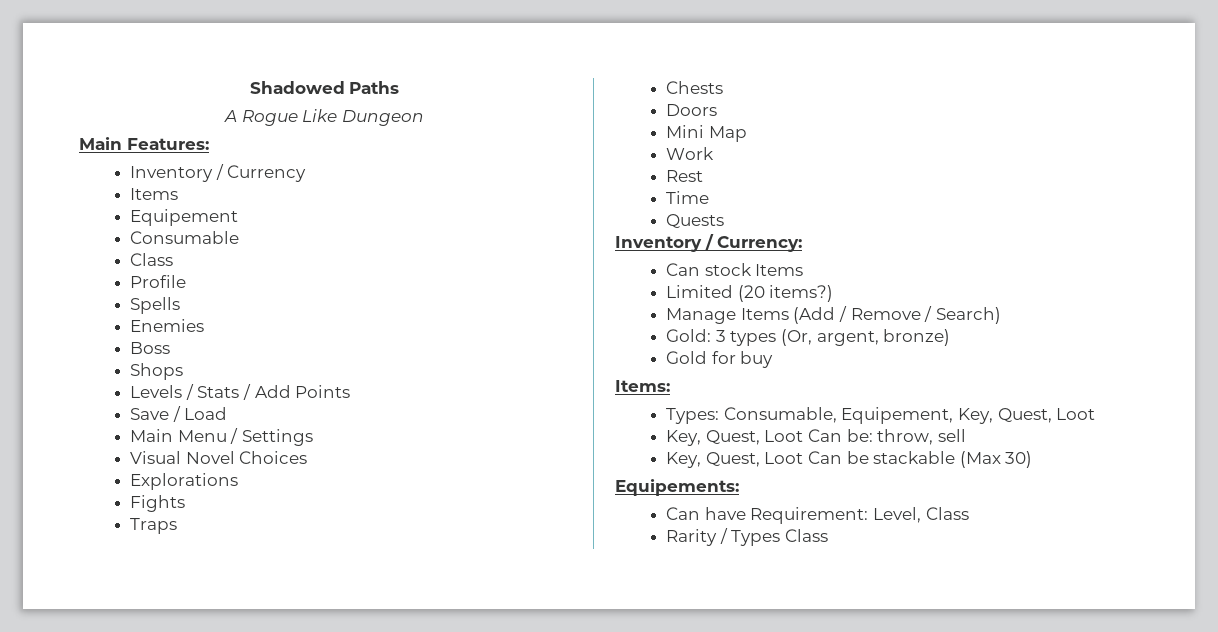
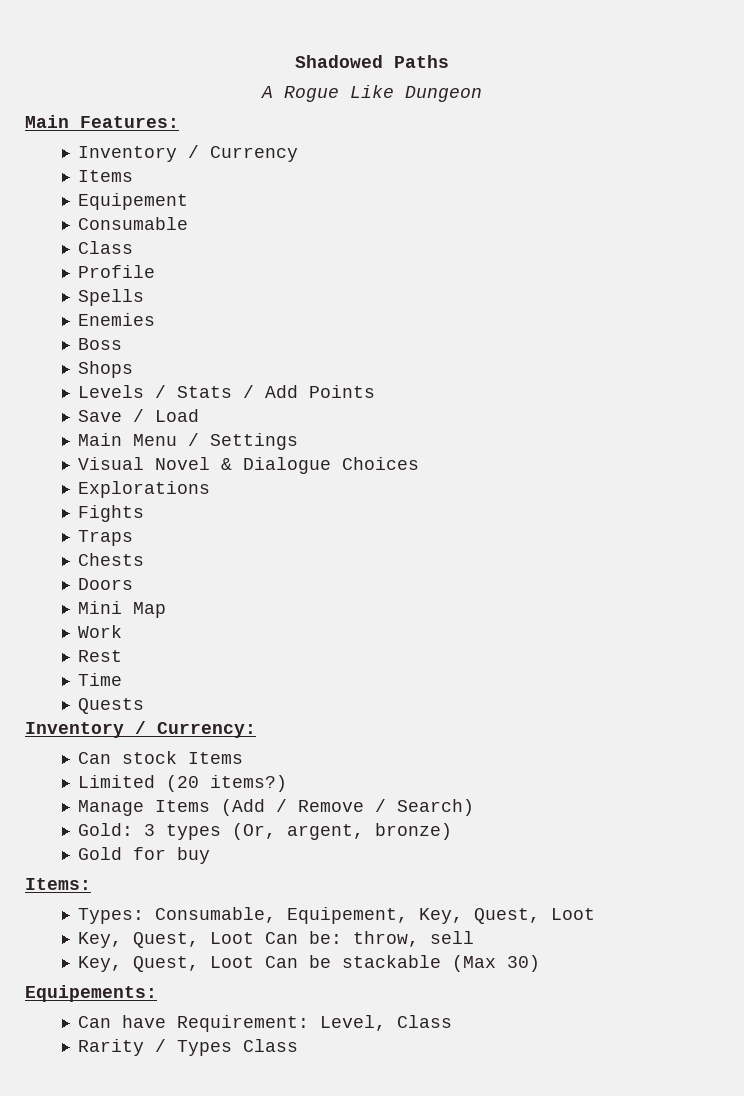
- Visual Novel Choices
+ Visual Novel & Dialogue Choices

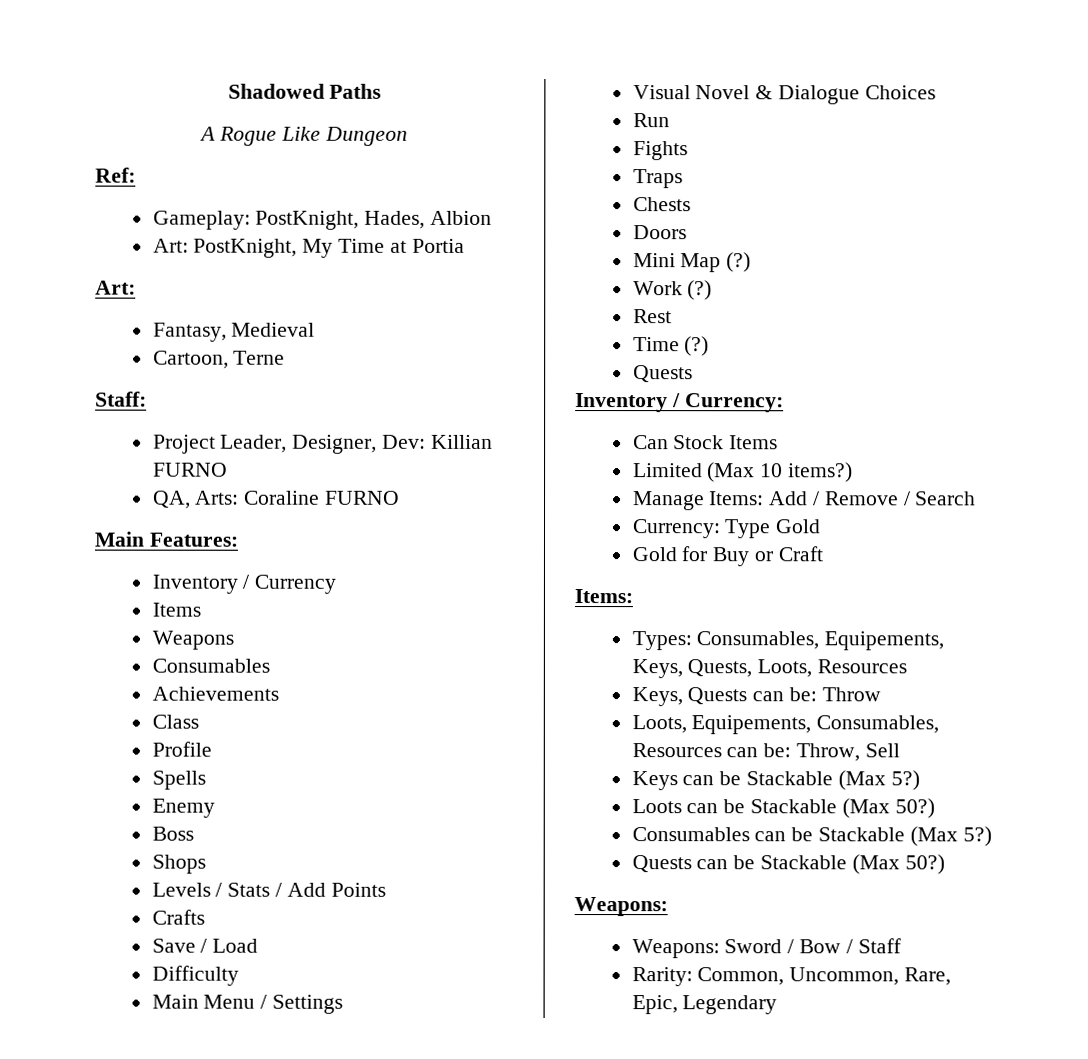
+ Ref:
+ Gameplay: PostKnight, Hades, Albion
+ Art: PostKnight, My Time at Portia
+ Art:
+ Fantasy, Medieval
+ Cartoon, Terne
+ Staff:
+ Project Leader, Designer, Dev: Killian FURNO
+ QA, Arts: Coraline FURNO
- Equipement
- Consumable
+ Weapons
+ Consumables
+ Achievements
- Enemies
+ Enemy
+ Crafts
+ Difficulty
- Explorations
+ Run
- Mini Map
+ Mini Map (?)
- Work
+ Work (?)
- Time
+ Time (?)
- Can stock Items
+ Can Stock Items
- Limited (20 items?)
+ Limited (Max 10 items?)
- Manage Items (Add / Remove / Search)
- Gold: 3 types (Or, argent, bronze)
+ Manage Items: Add / Remove / Search
+ Currency: Type Gold
- Gold for buy
+ Gold for Buy or Craft
- Types: Consumable, Equipement, Key, Quest, Loot
- Key, Quest, Loot Can be: throw, sell
- Key, Quest, Loot Can be stackable (Max 30)
- Equipements:
- Can have Requirement: Level, Class
- Rarity / Types Class
+ Types: Consumables, Equipements, Keys, Quests, Loots, Resources
+ Keys, Quests can be: Throw
+ Loots, Equipements, Consumables, Resources can be: Throw, Sell
+ Keys can be Stackable (Max 5?)
+ Loots can be Stackable (Max 50?)
+ Consumables can be Stackable (Max 5?)
+ Quests can be Stackable (Max 50?)
+ Weapons:
+ Weapons: Sword / Bow / Staff
+ Rarity: Common, Uncommon, Rare, Epic, Legendary

